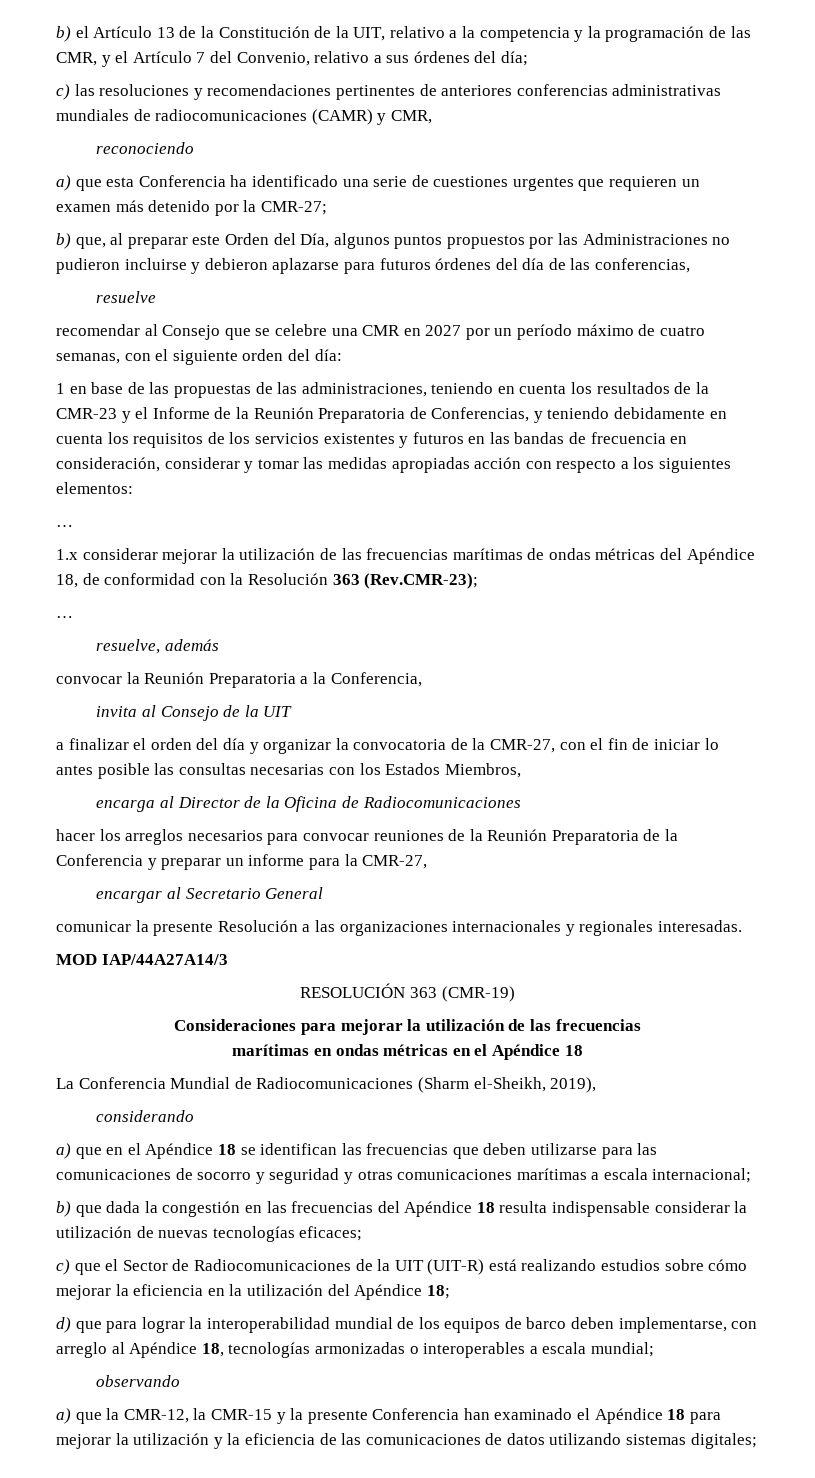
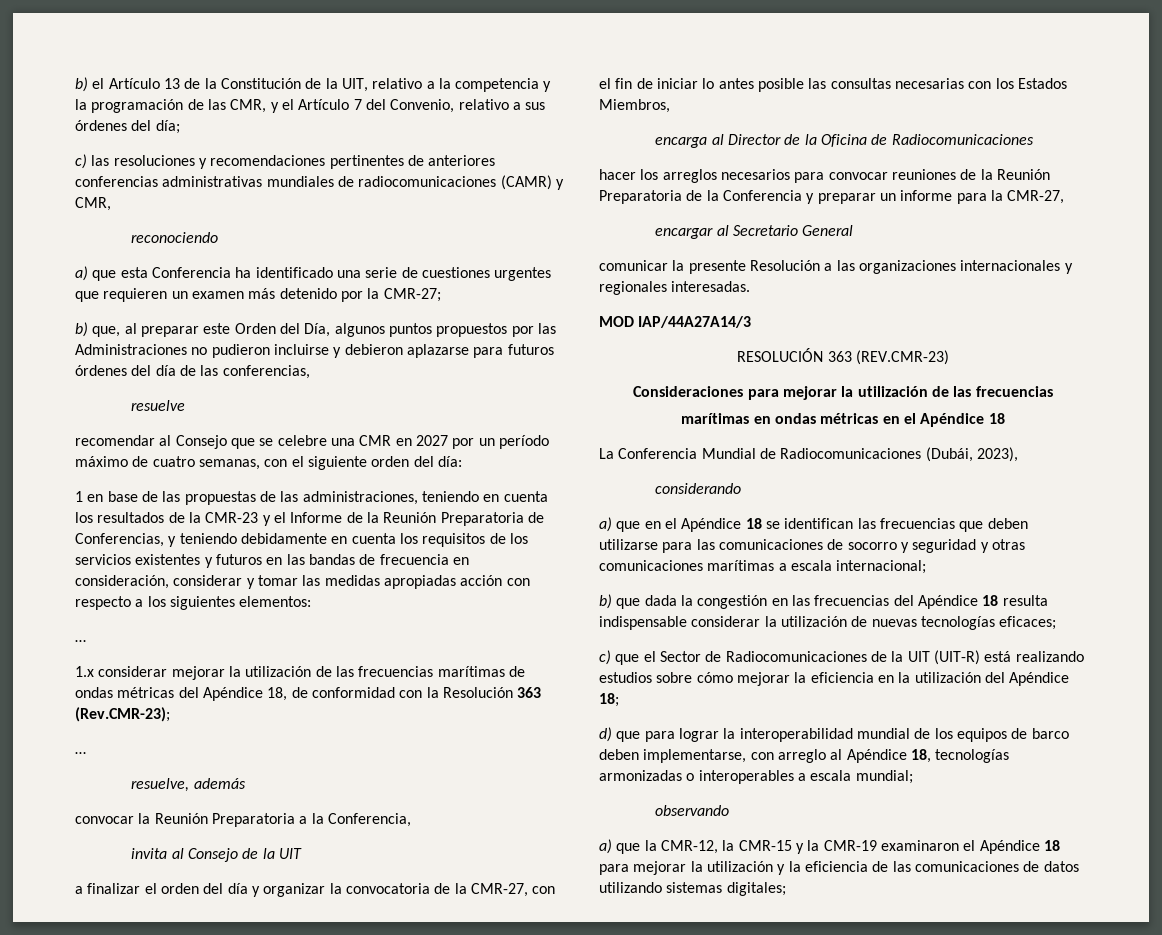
- RESOLUCIÓN 363 (CMR-19)
+ RESOLUCIÓN 363 (REV.CMR-23)
- La Conferencia Mundial de Radiocomunicaciones (Sharm el-Sheikh, 2019),
+ La Conferencia Mundial de Radiocomunicaciones (Dubái, 2023),
- a) que la CMR-12, la CMR-15 y la presente Conferencia han examinado el Apéndice 18 para mejorar la utilización y la eficiencia de las comunicaciones de datos utilizando sistemas digitales;
+ a) que la CMR-12, la CMR-15 y la CMR-19 examinaron el Apéndice 18 para mejorar la utilización y la eficiencia de las comunicaciones de datos utilizando sistemas digitales;

